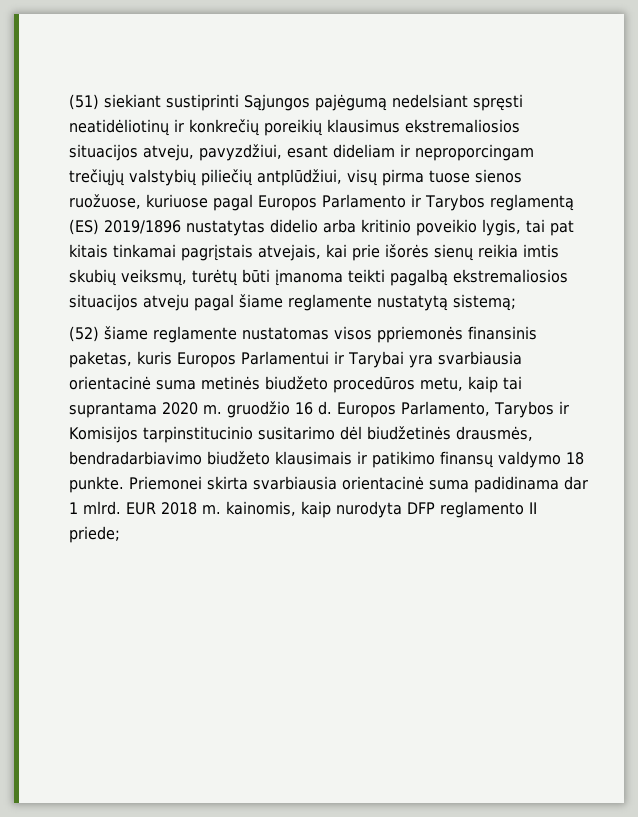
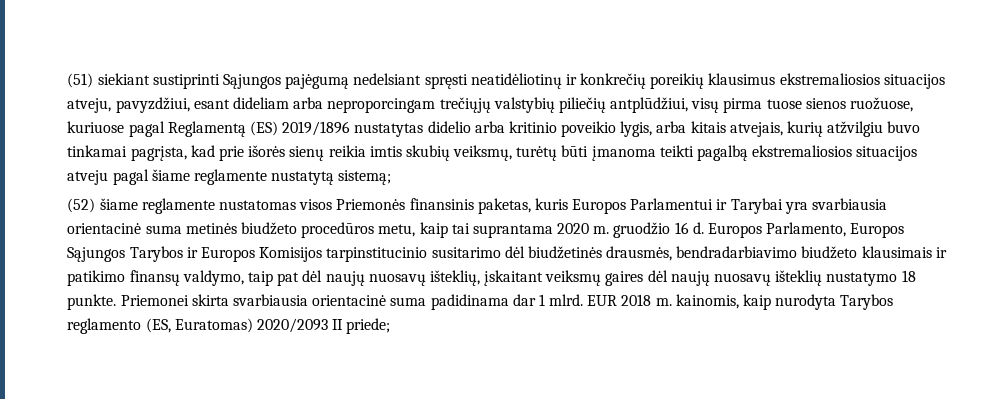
- (51) siekiant sustiprinti Sąjungos pajėgumą nedelsiant spręsti neatidėliotinų ir konkrečių poreikių klausimus ekstremaliosios situacijos atveju, pavyzdžiui, esant dideliam ir neproporcingam trečiųjų valstybių piliečių antplūdžiui, visų pirma tuose sienos ruožuose, kuriuose pagal Europos Parlamento ir Tarybos reglamentą (ES) 2019/1896 nustatytas didelio arba kritinio poveikio lygis, tai pat kitais tinkamai pagrįstais atvejais, kai prie išorės sienų reikia imtis skubių veiksmų, turėtų būti įmanoma teikti pagalbą ekstremaliosios situacijos atveju pagal šiame reglamente nustatytą sistemą;
+ (51) siekiant sustiprinti Sąjungos pajėgumą nedelsiant spręsti neatidėliotinų ir konkrečių poreikių klausimus ekstremaliosios situacijos atveju, pavyzdžiui, esant dideliam arba neproporcingam trečiųjų valstybių piliečių antplūdžiui, visų pirma tuose sienos ruožuose, kuriuose pagal Reglamentą (ES) 2019/1896 nustatytas didelio arba kritinio poveikio lygis, arba kitais atvejais, kurių atžvilgiu buvo tinkamai pagrįsta, kad prie išorės sienų reikia imtis skubių veiksmų, turėtų būti įmanoma teikti pagalbą ekstremaliosios situacijos atveju pagal šiame reglamente nustatytą sistemą;
- (52) šiame reglamente nustatomas visos ppriemonės finansinis paketas, kuris Europos Parlamentui ir Tarybai yra svarbiausia orientacinė suma metinės biudžeto procedūros metu, kaip tai suprantama 2020 m. gruodžio 16 d.
+ (52) šiame reglamente nustatomas visos Priemonės finansinis paketas, kuris Europos Parlamentui ir Tarybai yra svarbiausia orientacinė suma metinės biudžeto procedūros metu, kaip tai suprantama 2020 m. gruodžio 16 d.
- Europos Parlamento, Tarybos ir Komisijos tarpinstitucinio susitarimo dėl biudžetinės drausmės, bendradarbiavimo biudžeto klausimais ir patikimo finansų valdymo 18 punkte.
+ Europos Parlamento, Europos Sąjungos Tarybos ir Europos Komisijos tarpinstitucinio susitarimo dėl biudžetinės drausmės, bendradarbiavimo biudžeto klausimais ir patikimo finansų valdymo, taip pat dėl naujų nuosavų išteklių, įskaitant veiksmų gaires dėl naujų nuosavų išteklių nustatymo 18 punkte.
- EUR 2018 m. kainomis, kaip nurodyta DFP reglamento II priede;
+ EUR 2018 m. kainomis, kaip nurodyta Tarybos reglamento (ES, Euratomas) 2020/2093 II priede;

